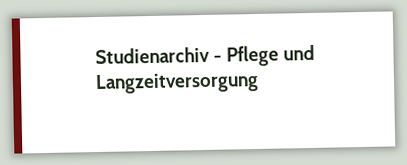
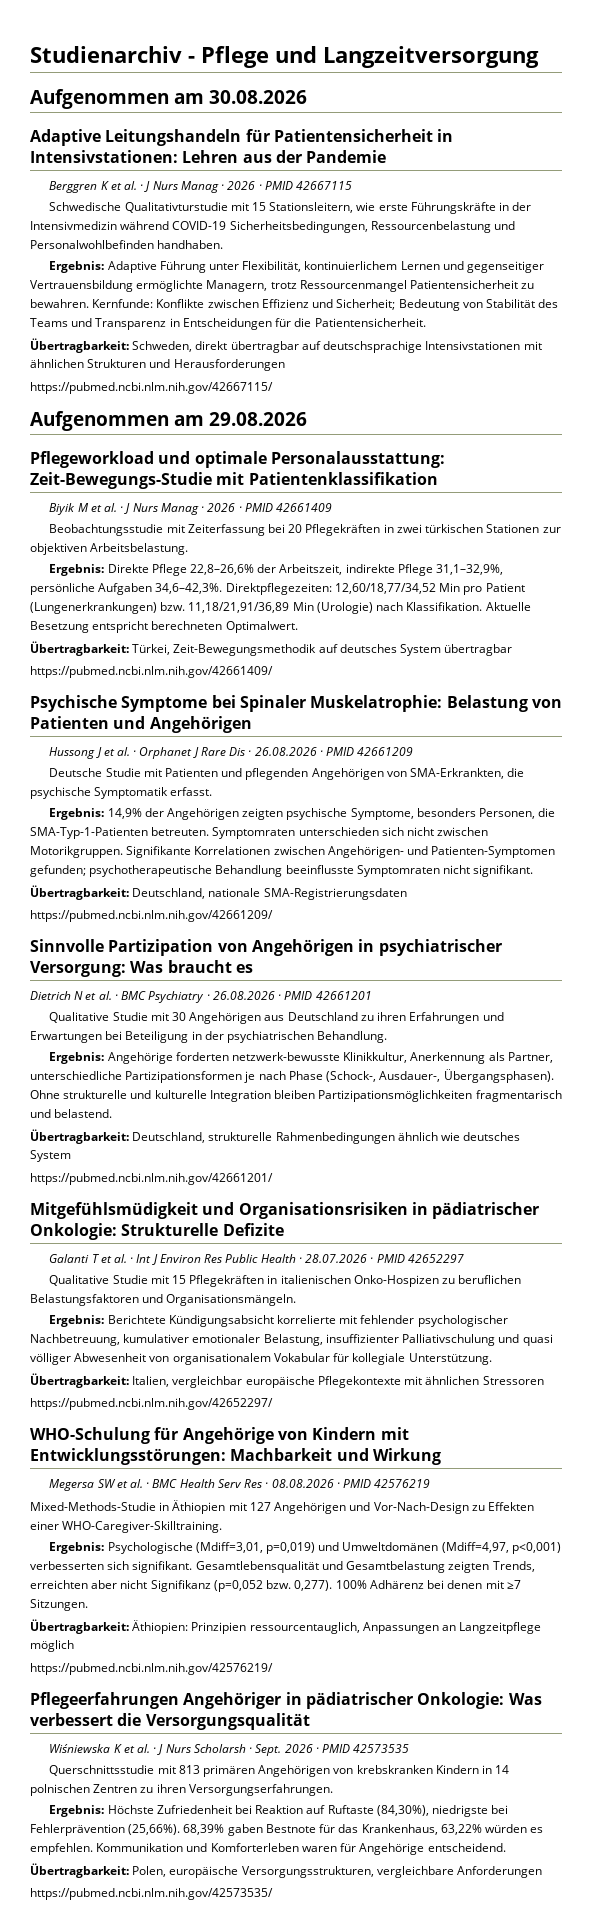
+ Aufgenommen am 30.08.2026
+ Adaptive Leitungshandeln für Patientensicherheit in Intensivstationen: Lehren aus der Pandemie
+ Berggren K et al. · J Nurs Manag · 2026 · PMID 42667115
+ Schwedische Qualitativturstudie mit 15 Stationsleitern, wie erste Führungskräfte in der Intensivmedizin während COVID-19 Sicherheitsbedingungen, Ressourcenbelastung und Personalwohlbefinden handhaben.
+ Ergebnis: Adaptive Führung unter Flexibilität, kontinuierlichem Lernen und gegenseitiger Vertrauensbildung ermöglichte Managern, trotz Ressourcenmangel Patientensicherheit zu bewahren. Kernfunde: Konflikte zwischen Effizienz und Sicherheit; Bedeutung von Stabilität des Teams und Transparenz in Entscheidungen für die Patientensicherheit.
+ Übertragbarkeit: Schweden, direkt übertragbar auf deutschsprachige Intensivstationen mit ähnlichen Strukturen und Herausforderungen
+ https://pubmed.ncbi.nlm.nih.gov/42667115/
+ Aufgenommen am 29.08.2026
+ Pflegeworkload und optimale Personalausstattung: Zeit-Bewegungs-Studie mit Patientenklassifikation
+ Biyik M et al. · J Nurs Manag · 2026 · PMID 42661409
+ Beobachtungsstudie mit Zeiterfassung bei 20 Pflegekräften in zwei türkischen Stationen zur objektiven Arbeitsbelastung.
+ Ergebnis: Direkte Pflege 22,8–26,6% der Arbeitszeit, indirekte Pflege 31,1–32,9%, persönliche Aufgaben 34,6–42,3%. Direktpflegezeiten: 12,60/18,77/34,52 Min pro Patient (Lungenerkrankungen) bzw. 11,18/21,91/36,89 Min (Urologie) nach Klassifikation. Aktuelle Besetzung entspricht berechneten Optimalwert.
+ Übertragbarkeit: Türkei, Zeit-Bewegungsmethodik auf deutsches System übertragbar
+ https://pubmed.ncbi.nlm.nih.gov/42661409/
+ Psychische Symptome bei Spinaler Muskelatrophie: Belastung von Patienten und Angehörigen
+ Hussong J et al. · Orphanet J Rare Dis · 26.08.2026 · PMID 42661209
+ Deutsche Studie mit Patienten und pflegenden Angehörigen von SMA-Erkrankten, die psychische Symptomatik erfasst.
+ Ergebnis: 14,9% der Angehörigen zeigten psychische Symptome, besonders Personen, die SMA-Typ-1-Patienten betreuten. Symptomraten unterschieden sich nicht zwischen Motorikgruppen. Signifikante Korrelationen zwischen Angehörigen- und Patienten-Symptomen gefunden; psychotherapeutische Behandlung beeinflusste Symptomraten nicht signifikant.
+ Übertragbarkeit: Deutschland, nationale SMA-Registrierungsdaten
+ https://pubmed.ncbi.nlm.nih.gov/42661209/
+ Sinnvolle Partizipation von Angehörigen in psychiatrischer Versorgung: Was braucht es
+ Dietrich N et al. · BMC Psychiatry · 26.08.2026 · PMID 42661201
+ Qualitative Studie mit 30 Angehörigen aus Deutschland zu ihren Erfahrungen und Erwartungen bei Beteiligung in der psychiatrischen Behandlung.
+ Ergebnis: Angehörige forderten netzwerk-bewusste Klinikkultur, Anerkennung als Partner, unterschiedliche Partizipationsformen je nach Phase (Schock-, Ausdauer-, Übergangsphasen). Ohne strukturelle und kulturelle Integration bleiben Partizipationsmöglichkeiten fragmentarisch und belastend.
+ Übertragbarkeit: Deutschland, strukturelle Rahmenbedingungen ähnlich wie deutsches System
+ https://pubmed.ncbi.nlm.nih.gov/42661201/
+ Mitgefühlsmüdigkeit und Organisationsrisiken in pädiatrischer Onkologie: Strukturelle Defizite
+ Galanti T et al. · Int J Environ Res Public Health · 28.07.2026 · PMID 42652297
+ Qualitative Studie mit 15 Pflegekräften in italienischen Onko-Hospizen zu beruflichen Belastungsfaktoren und Organisationsmängeln.
+ Ergebnis: Berichtete Kündigungsabsicht korrelierte mit fehlender psychologischer Nachbetreuung, kumulativer emotionaler Belastung, insuffizienter Palliativschulung und quasi völliger Abwesenheit von organisationalem Vokabular für kollegiale Unterstützung.
+ Übertragbarkeit: Italien, vergleichbar europäische Pflegekontexte mit ähnlichen Stressoren
+ https://pubmed.ncbi.nlm.nih.gov/42652297/
+ WHO-Schulung für Angehörige von Kindern mit Entwicklungsstörungen: Machbarkeit und Wirkung
+ Megersa SW et al. · BMC Health Serv Res · 08.08.2026 · PMID 42576219
+ Mixed-Methods-Studie in Äthiopien mit 127 Angehörigen und Vor-Nach-Design zu Effekten einer WHO-Caregiver-Skilltraining.
+ Ergebnis: Psychologische (Mdiff=3,01, p=0,019) und Umweltdomänen (Mdiff=4,97, p<0,001) verbesserten sich signifikant. Gesamtlebensqualität und Gesamtbelastung zeigten Trends, erreichten aber nicht Signifikanz (p=0,052 bzw. 0,277). 100% Adhärenz bei denen mit ≥7 Sitzungen.
+ Übertragbarkeit: Äthiopien: Prinzipien ressourcentauglich, Anpassungen an Langzeitpflege möglich
+ https://pubmed.ncbi.nlm.nih.gov/42576219/
+ Pflegeerfahrungen Angehöriger in pädiatrischer Onkologie: Was verbessert die Versorgungsqualität
+ Wiśniewska K et al. · J Nurs Scholarsh · Sept. 2026 · PMID 42573535
+ Querschnittsstudie mit 813 primären Angehörigen von krebskranken Kindern in 14 polnischen Zentren zu ihren Versorgungserfahrungen.
+ Ergebnis: Höchste Zufriedenheit bei Reaktion auf Ruftaste (84,30%), niedrigste bei Fehlerprävention (25,66%). 68,39% gaben Bestnote für das Krankenhaus, 63,22% würden es empfehlen. Kommunikation und Komforterleben waren für Angehörige entscheidend.
+ Übertragbarkeit: Polen, europäische Versorgungsstrukturen, vergleichbare Anforderungen
+ https://pubmed.ncbi.nlm.nih.gov/42573535/

